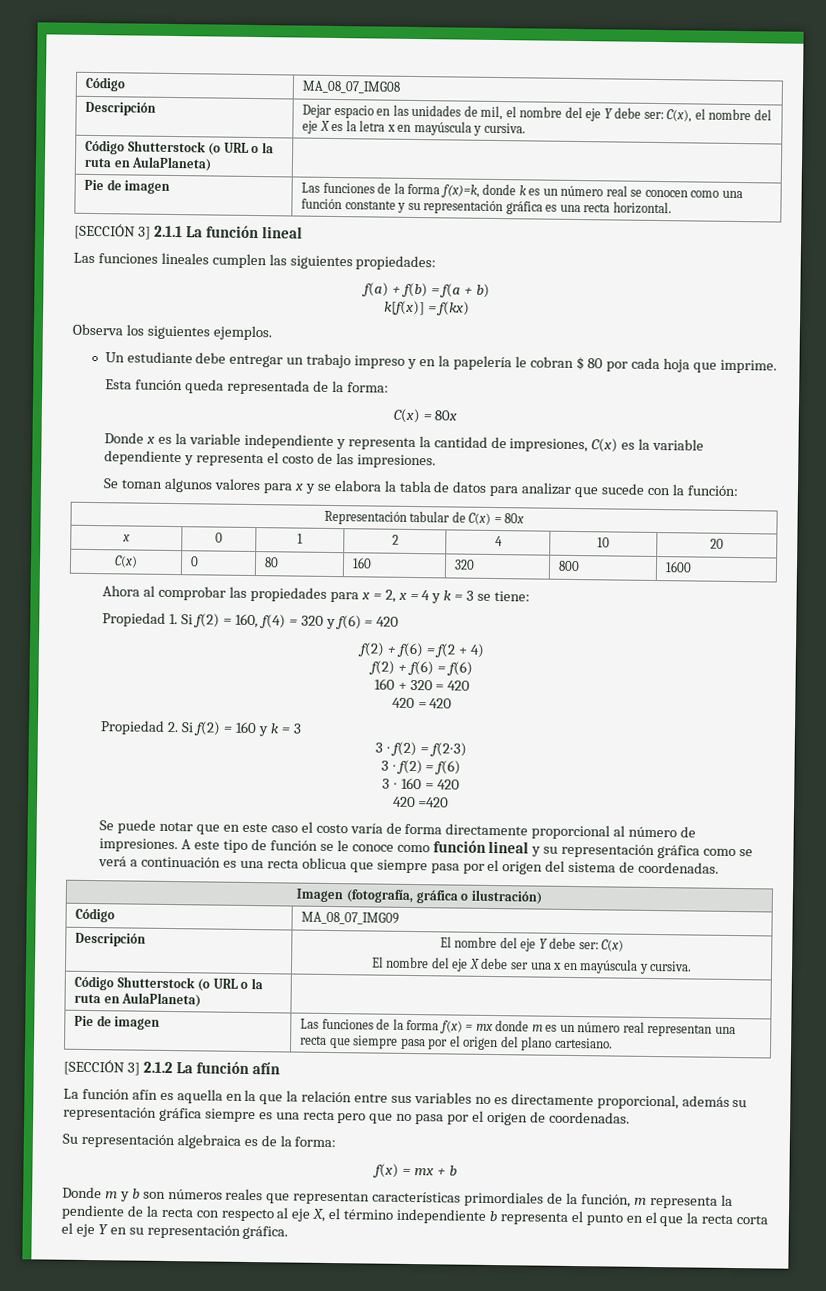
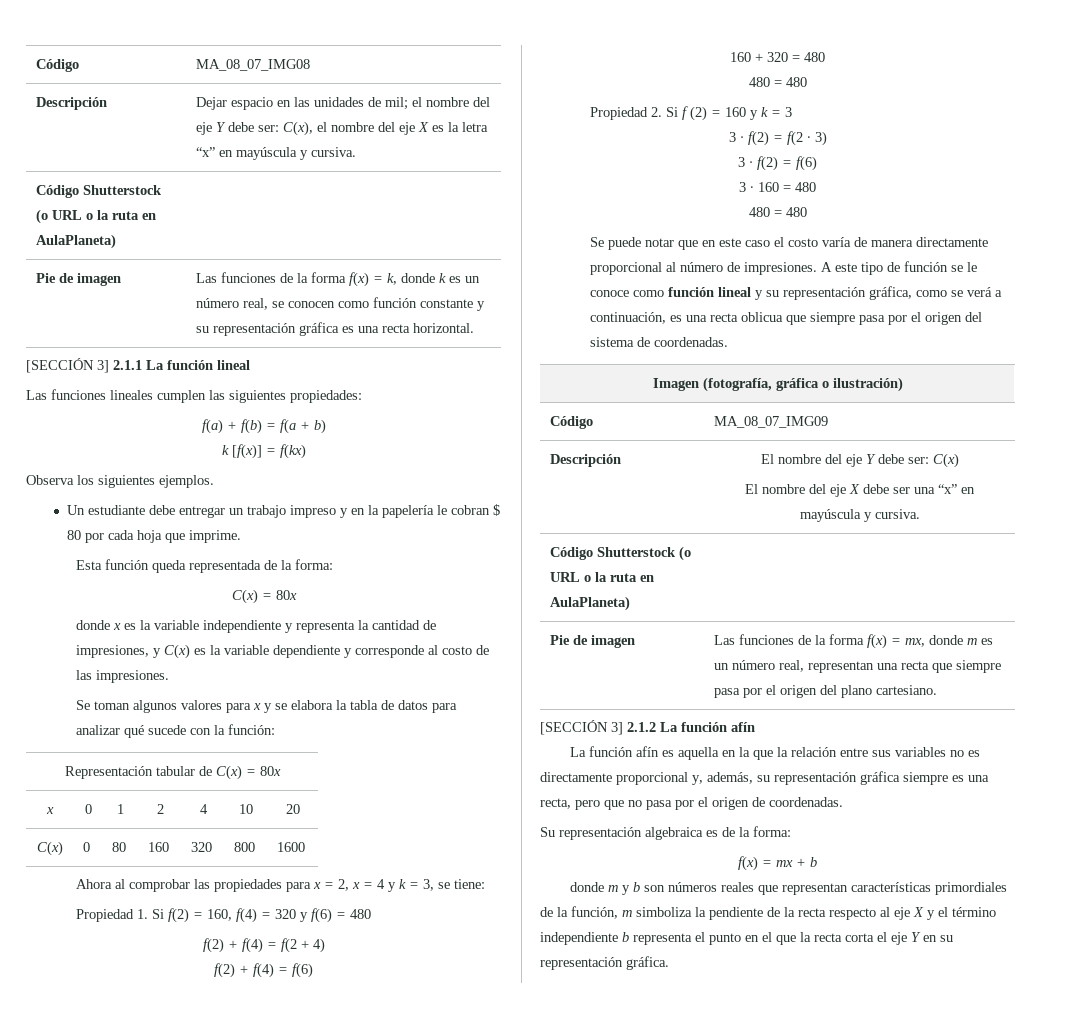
- Descripción | Dejar espacio en las unidades de mil, el nombre del eje Y debe ser: C(x), el nombre del eje X es la letra x en mayúscula y cursiva.
+ Descripción | Dejar espacio en las unidades de mil; el nombre del eje Y debe ser: C(x), el nombre del eje X es la letra “x” en mayúscula y cursiva.
- Pie de imagen | Las funciones de la forma f(x)=k, donde k es un número real se conocen como una función constante y su representación gráfica es una recta horizontal.
+ Pie de imagen | Las funciones de la forma f(x) = k, donde k es un número real, se conocen como función constante y su representación gráfica es una recta horizontal.
- k[f(x)] = f(kx)
+ k [f(x)] = f(kx)
- Donde x es la variable independiente y representa la cantidad de impresiones, C(x) es la variable dependiente y representa el costo de las impresiones.
+ donde x es la variable independiente y representa la cantidad de impresiones, y C(x) es la variable dependiente y corresponde al costo de las impresiones.
- Se toman algunos valores para x y se elabora la tabla de datos para analizar que sucede con la función:
+ Se toman algunos valores para x y se elabora la tabla de datos para analizar qué sucede con la función:
- Ahora al comprobar las propiedades para x = 2, x = 4 y k = 3 se tiene:
+ Ahora al comprobar las propiedades para x = 2, x = 4 y k = 3, se tiene:
- Propiedad 1. Si f(2) = 160, f(4) = 320 y f(6) = 420
- f(2) + f(6) = f(2 + 4)
+ Propiedad 1. Si f(2) = 160, f(4) = 320 y f(6) = 480
+ f(2) + f(4) = f(2 + 4)
- f(2) + f(6) = f(6)
+ f(2) + f(4) = f(6)
- 160 + 320 = 420
- 420 = 420
+ 160 + 320 = 480
+ 480 = 480
- Propiedad 2. Si f(2) = 160 y k = 3
+ Propiedad 2. Si f (2) = 160 y k = 3
- 3 ∙ f(2) = f(2∙3)
+ 3 ∙ f(2) = f(2 ∙ 3)
- 3 ∙ 160 = 420
- 420 =420
+ 3 ∙ 160 = 480
+ 480 = 480
- Se puede notar que en este caso el costo varía de forma directamente proporcional al número de impresiones.
+ Se puede notar que en este caso el costo varía de manera directamente proporcional al número de impresiones.
- A este tipo de función se le conoce como función lineal y su representación gráfica como se verá a continuación es una recta oblicua que siempre pasa por el origen del sistema de coordenadas.
+ A este tipo de función se le conoce como función lineal y su representación gráfica, como se verá a continuación, es una recta oblicua que siempre pasa por el origen del sistema de coordenadas.
  Descripción | El nombre del eje Y debe ser: C(x)
- El nombre del eje X debe ser una x en mayúscula y cursiva.
+ El nombre del eje X debe ser una “x” en mayúscula y cursiva.
- Pie de imagen | Las funciones de la forma f(x) = mx donde m es un número real representan una recta que siempre pasa por el origen del plano cartesiano.
+ Pie de imagen | Las funciones de la forma f(x) = mx, donde m es un número real, representan una recta que siempre pasa por el origen del plano cartesiano.
- La función afín es aquella en la que la relación entre sus variables no es directamente proporcional, además su representación gráfica siempre es una recta pero que no pasa por el origen de coordenadas.
+ La función afín es aquella en la que la relación entre sus variables no es directamente proporcional y, además, su representación gráfica siempre es una recta, pero que no pasa por el origen de coordenadas.
- Donde m y b son números reales que representan características primordiales de la función, m representa la pendiente de la recta con respecto al eje X, el término independiente b representa el punto en el que la recta corta el eje Y en su representación gráfica.
+ donde m y b son números reales que representan características primordiales de la función, m simboliza la pendiente de la recta respecto al eje X y el término independiente b representa el punto en el que la recta corta el eje Y en su representación gráfica.

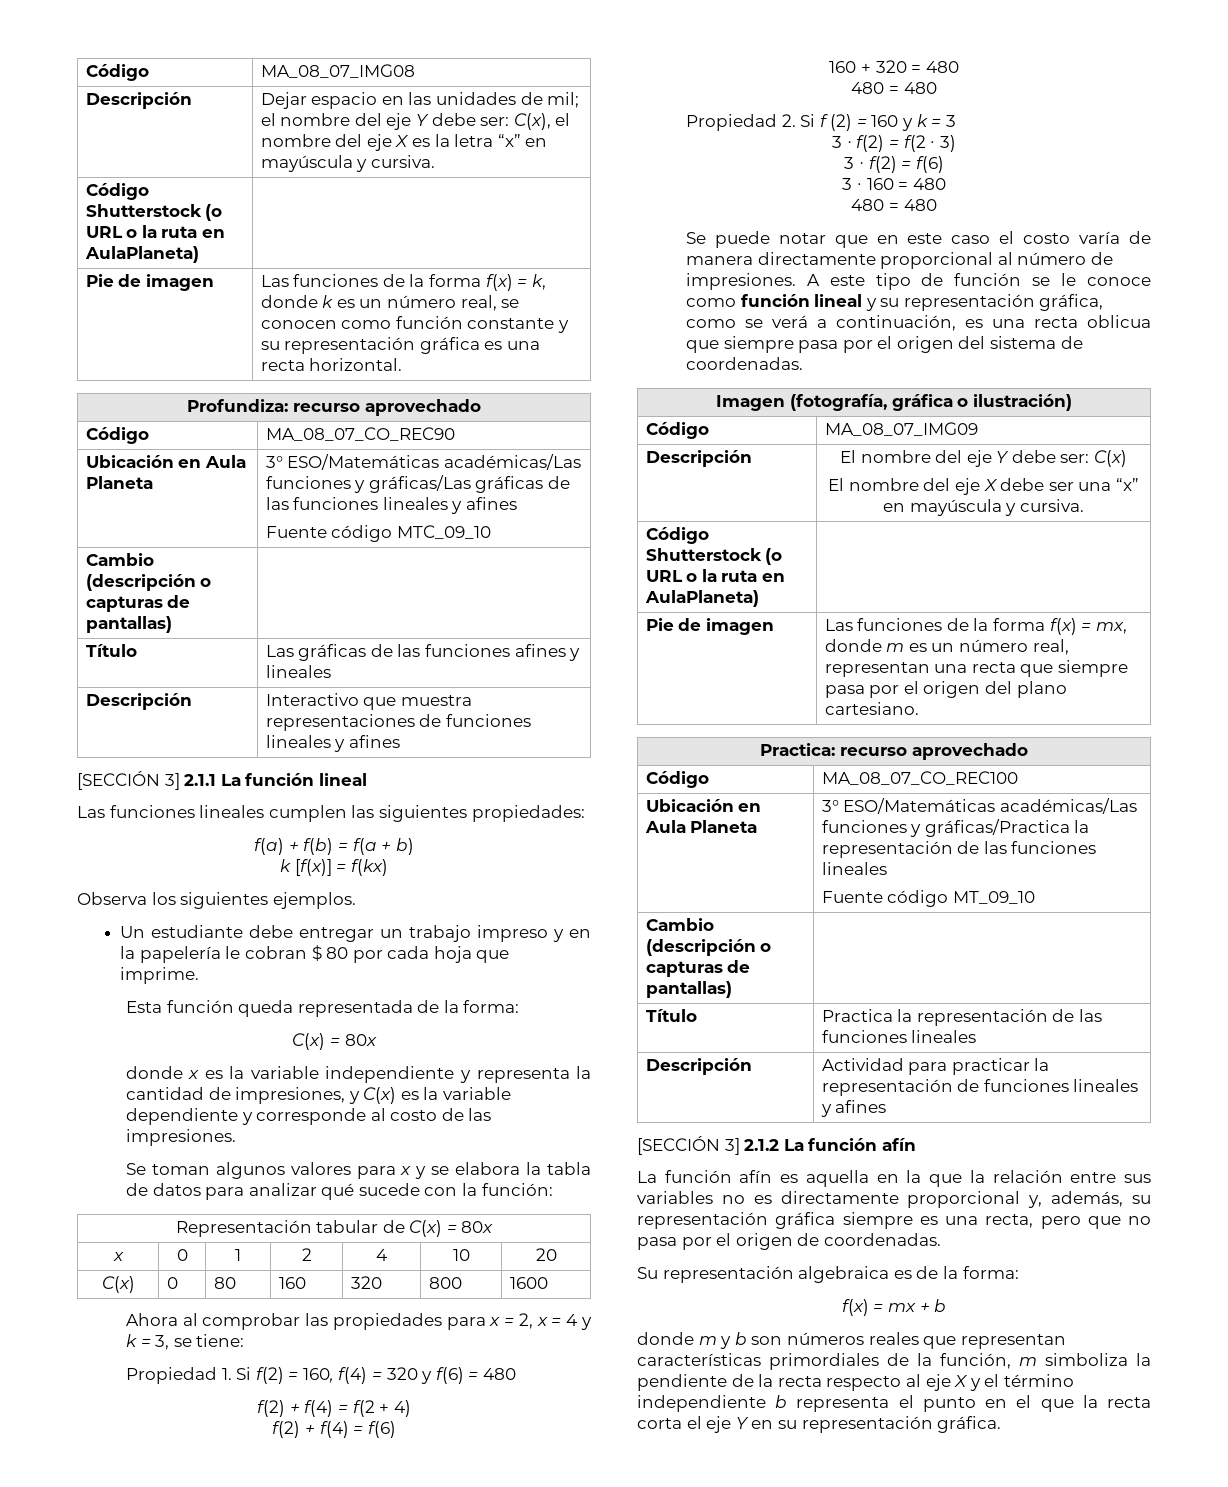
+ Profundiza: recurso aprovechado
+ Código | MA_08_07_CO_REC90
+ Ubicación en Aula Planeta | 3° ESO/Matemáticas académicas/Las funciones y gráficas/Las gráficas de las funciones lineales y afines
+ Fuente código MTC_09_10
+ Cambio (descripción o capturas de pantallas) |
+ Título | Las gráficas de las funciones afines y lineales
+ Descripción | Interactivo que muestra representaciones de funciones lineales y afines
+ Practica: recurso aprovechado
+ Código | MA_08_07_CO_REC100
+ Ubicación en Aula Planeta | 3° ESO/Matemáticas académicas/Las funciones y gráficas/Practica la representación de las funciones lineales
+ Fuente código MT_09_10
+ Cambio (descripción o capturas de pantallas) |
+ Título | Practica la representación de las funciones lineales
+ Descripción | Actividad para practicar la representación de funciones lineales y afines

